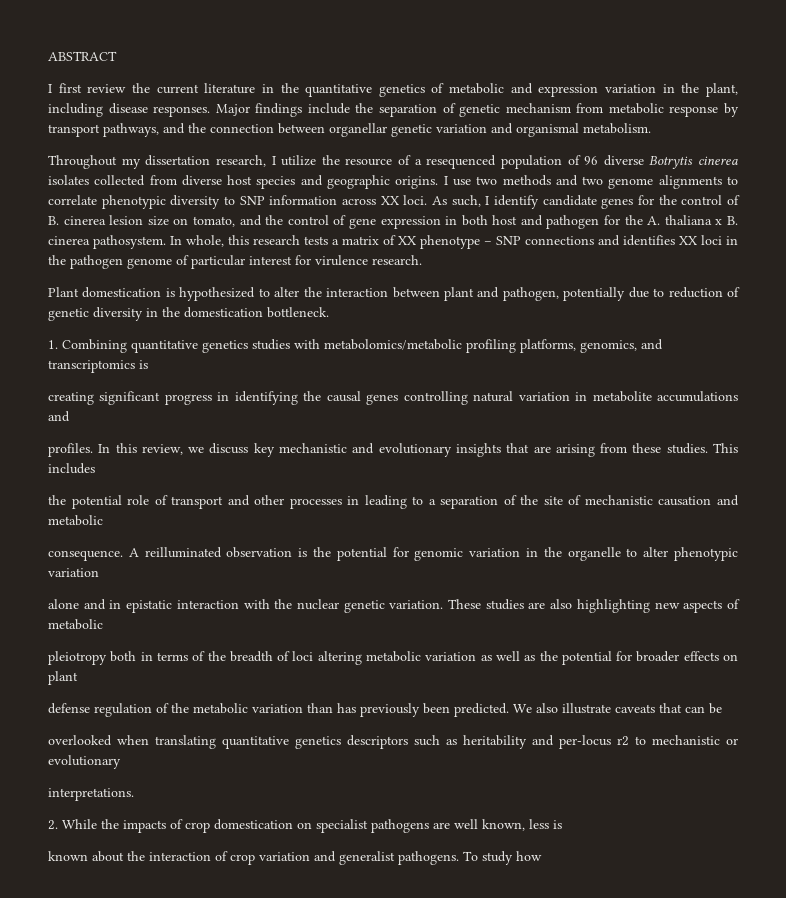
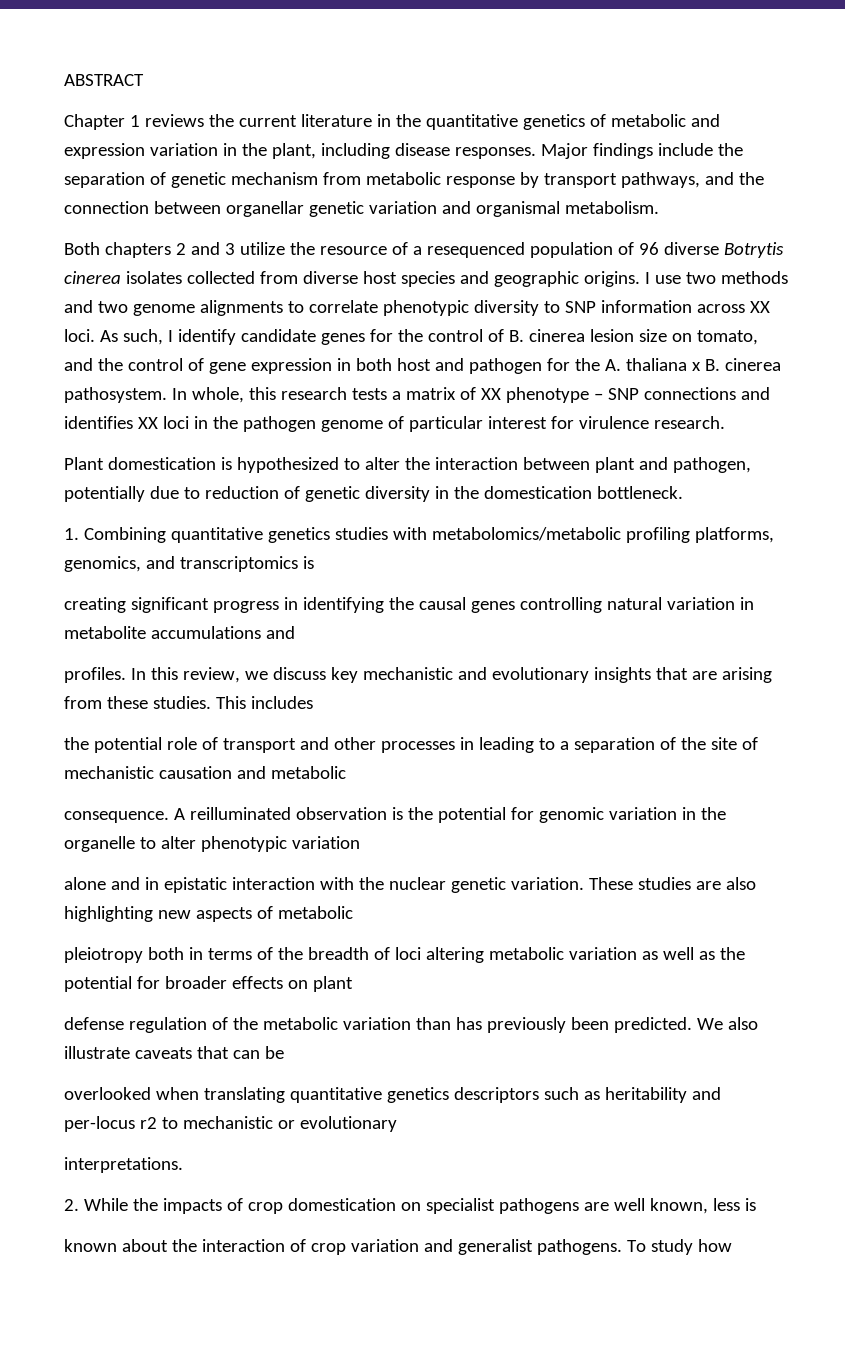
- I first review the current literature in the quantitative genetics of metabolic and expression variation in the plant, including disease responses.
+ Chapter 1 reviews the current literature in the quantitative genetics of metabolic and expression variation in the plant, including disease responses.
- Throughout my dissertation research, I utilize the resource of a resequenced population of 96 diverse Botrytis cinerea isolates collected from diverse host species and geographic origins.
+ Both chapters 2 and 3 utilize the resource of a resequenced population of 96 diverse Botrytis cinerea isolates collected from diverse host species and geographic origins.

